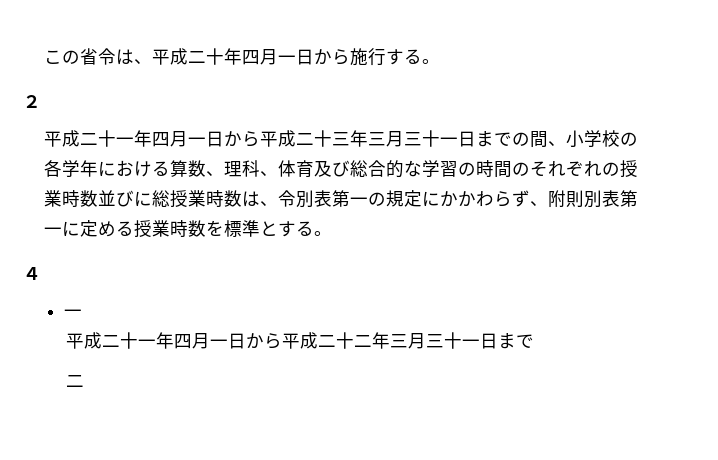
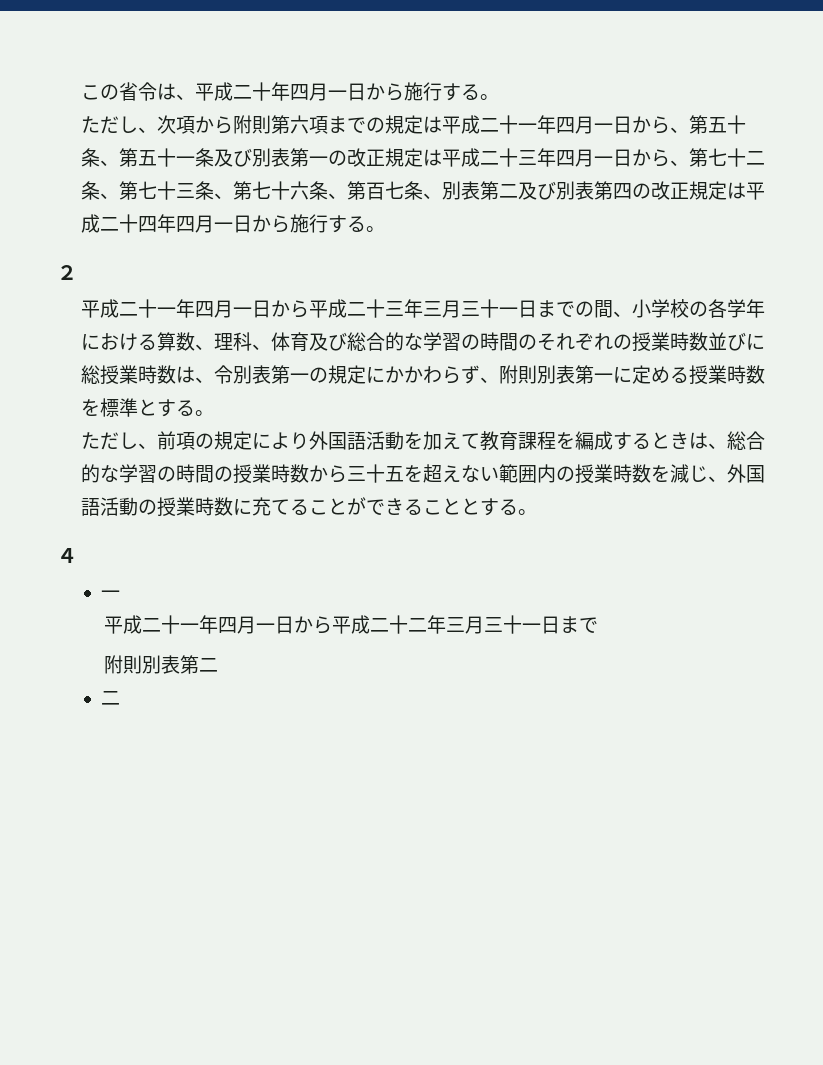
+ ただし、次項から附則第六項までの規定は平成二十一年四月一日から、第五十条、第五十一条及び別表第一の改正規定は平成二十三年四月一日から、第七十二条、第七十三条、第七十六条、第百七条、別表第二及び別表第四の改正規定は平成二十四年四月一日から施行する。
+ ただし、前項の規定により外国語活動を加えて教育課程を編成するときは、総合的な学習の時間の授業時数から三十五を超えない範囲内の授業時数を減じ、外国語活動の授業時数に充てることができることとする。
  平成二十一年四月一日から平成二十二年三月三十一日まで
+ 附則別表第二

